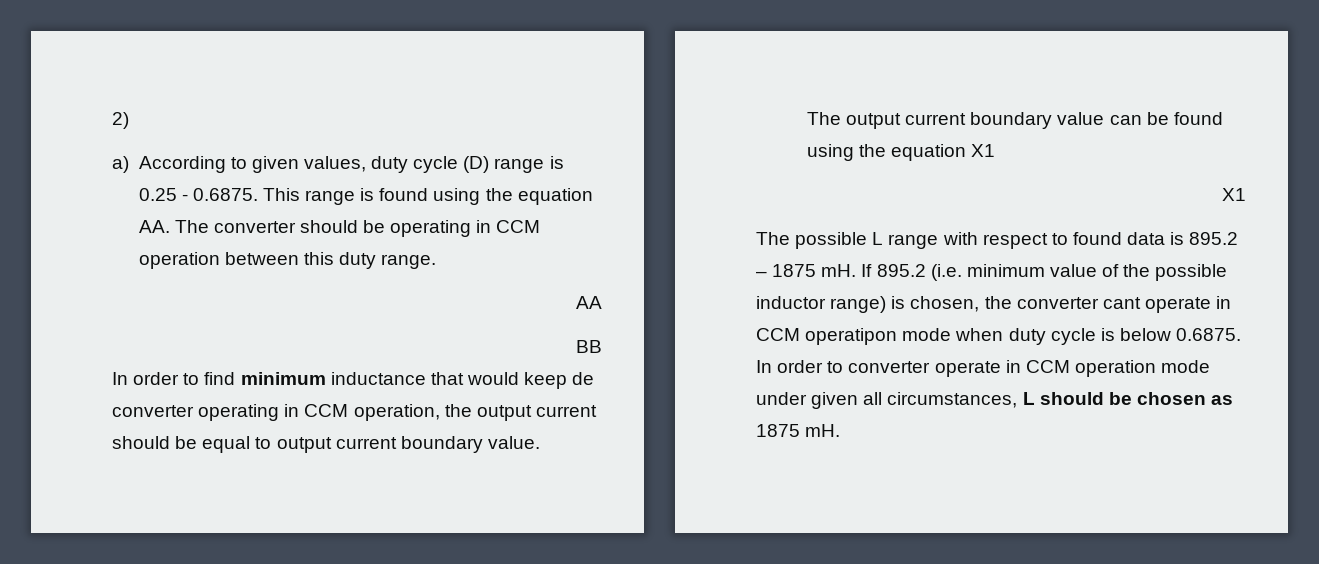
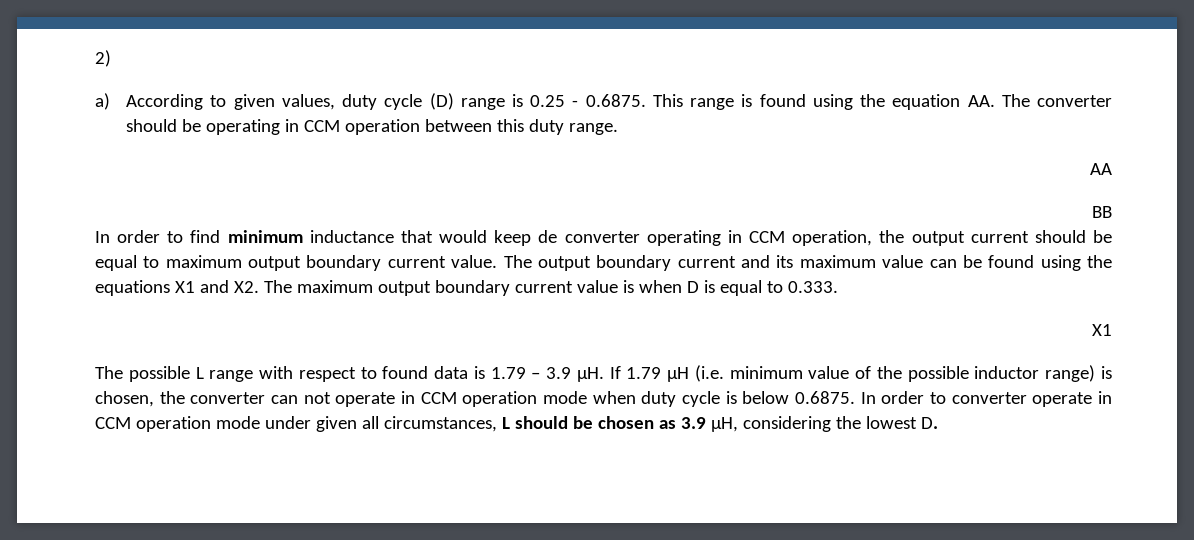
- In order to find minimum inductance that would keep de converter operating in CCM operation, the output current should be equal to output current boundary value.
- The output current boundary value can be found using the equation X1
+ In order to find minimum inductance that would keep de converter operating in CCM operation, the output current should be equal to maximum output boundary current value. The output boundary current and its maximum value can be found using the equations X1 and X2. The maximum output boundary current value is when D is equal to 0.333.
- The possible L range with respect to found data is 895.2 – 1875 mH. If 895.2 (i.e. minimum value of the possible inductor range) is chosen, the converter cant operate in CCM operatipon mode when duty cycle is below 0.6875. In order to converter operate in CCM operation mode under given all circumstances, L should be chosen as 1875 mH.
+ The possible L range with respect to found data is 1.79 – 3.9 µH. If 1.79 µH (i.e. minimum value of the possible inductor range) is chosen, the converter can not operate in CCM operation mode when duty cycle is below 0.6875. In order to converter operate in CCM operation mode under given all circumstances, L should be chosen as 3.9 µH, considering the lowest D.

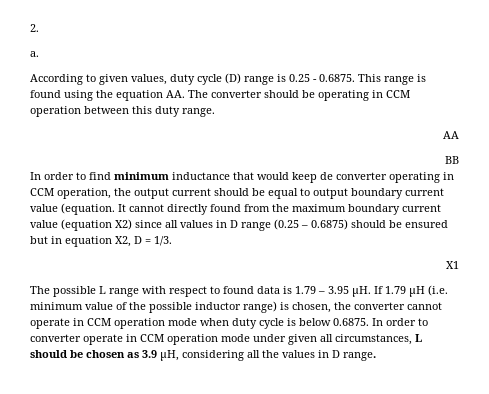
- 2)
- a) According to given values, duty cycle (D) range is 0.25 - 0.6875. This range is found using the equation AA. The converter should be operating in CCM operation between this duty range.
+ 2.
+ a.
+ According to given values, duty cycle (D) range is 0.25 - 0.6875. This range is found using the equation AA. The converter should be operating in CCM operation between this duty range.
- In order to find minimum inductance that would keep de converter operating in CCM operation, the output current should be equal to maximum output boundary current value. The output boundary current and its maximum value can be found using the equations X1 and X2. The maximum output boundary current value is when D is equal to 0.333.
+ In order to find minimum inductance that would keep de converter operating in CCM operation, the output current should be equal to output boundary current value (equation. It cannot directly found from the maximum boundary current value (equation X2) since all values in D range (0.25 – 0.6875) should be ensured but in equation X2, D = 1/3.
- The possible L range with respect to found data is 1.79 – 3.9 µH.
+ The possible L range with respect to found data is 1.79 – 3.95 µH.
- If 1.79 µH (i.e. minimum value of the possible inductor range) is chosen, the converter can not operate in CCM operation mode when duty cycle is below 0.6875. In order to converter operate in CCM operation mode under given all circumstances, L should be chosen as 3.9 µH, considering the lowest D.
+ If 1.79 µH (i.e. minimum value of the possible inductor range) is chosen, the converter cannot operate in CCM operation mode when duty cycle is below 0.6875. In order to converter operate in CCM operation mode under given all circumstances, L should be chosen as 3.9 µH, considering all the values in D range.

